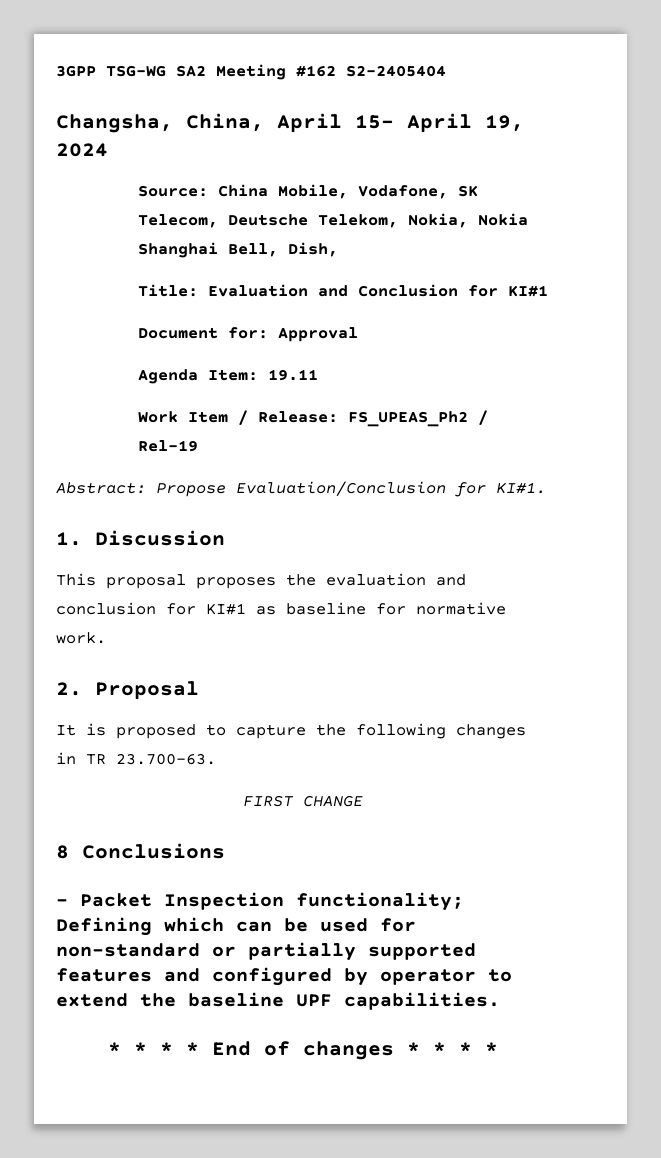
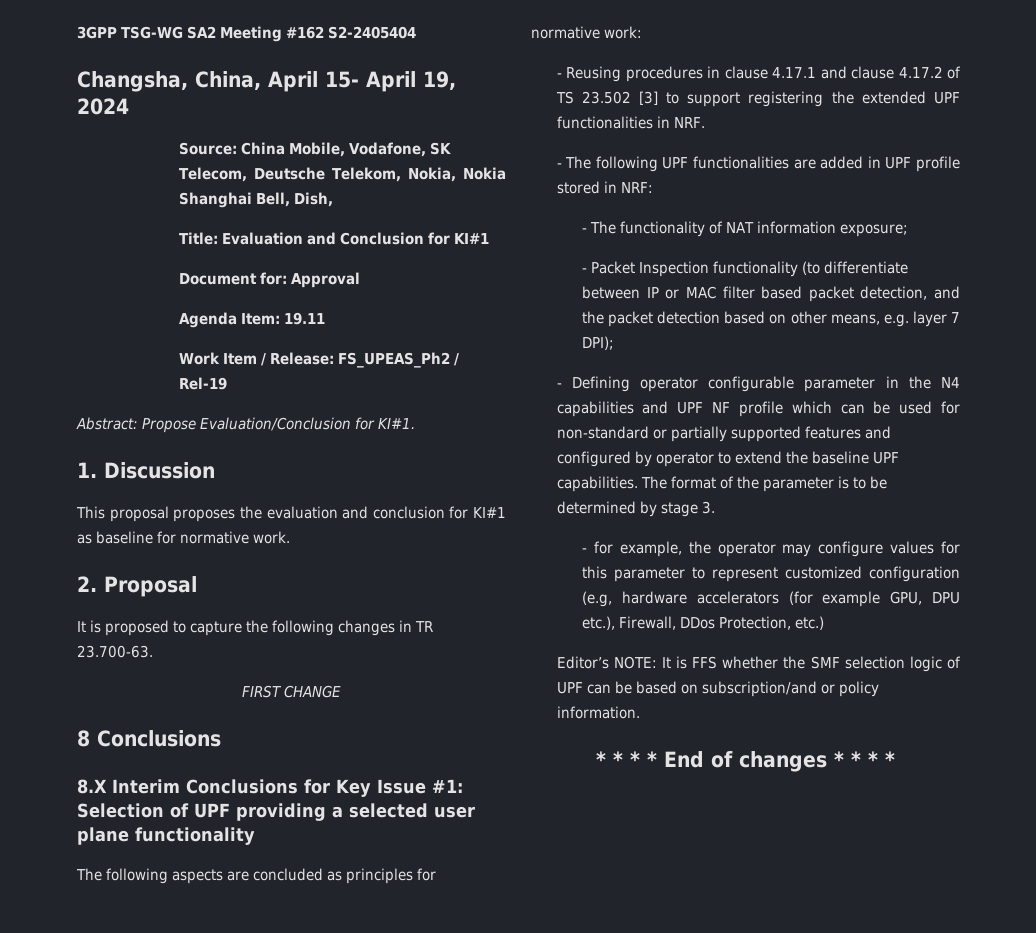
- - Packet Inspection functionality; Defining which can be used for non-standard or partially supported features and configured by operator to extend the baseline UPF capabilities.
+ 8.X Interim Conclusions for Key Issue #1: Selection of UPF providing a selected user plane functionality
+ The following aspects are concluded as principles for normative work:
+ - Reusing procedures in clause 4.17.1 and clause 4.17.2 of TS 23.502 [3] to support registering the extended UPF functionalities in NRF.
+ - The following UPF functionalities are added in UPF profile stored in NRF:
+ - The functionality of NAT information exposure;
+ - Packet Inspection functionality (to differentiate between IP or MAC filter based packet detection, and the packet detection based on other means, e.g. layer 7 DPI);
+ - Defining operator configurable parameter in the N4 capabilities and UPF NF profile which can be used for non-standard or partially supported features and configured by operator to extend the baseline UPF capabilities. The format of the parameter is to be determined by stage 3.
+ - for example, the operator may configure values for this parameter to represent customized configuration (e.g, hardware accelerators (for example GPU, DPU etc.), Firewall, DDos Protection, etc.)
+ Editor’s NOTE: It is FFS whether the SMF selection logic of UPF can be based on subscription/and or policy information.

